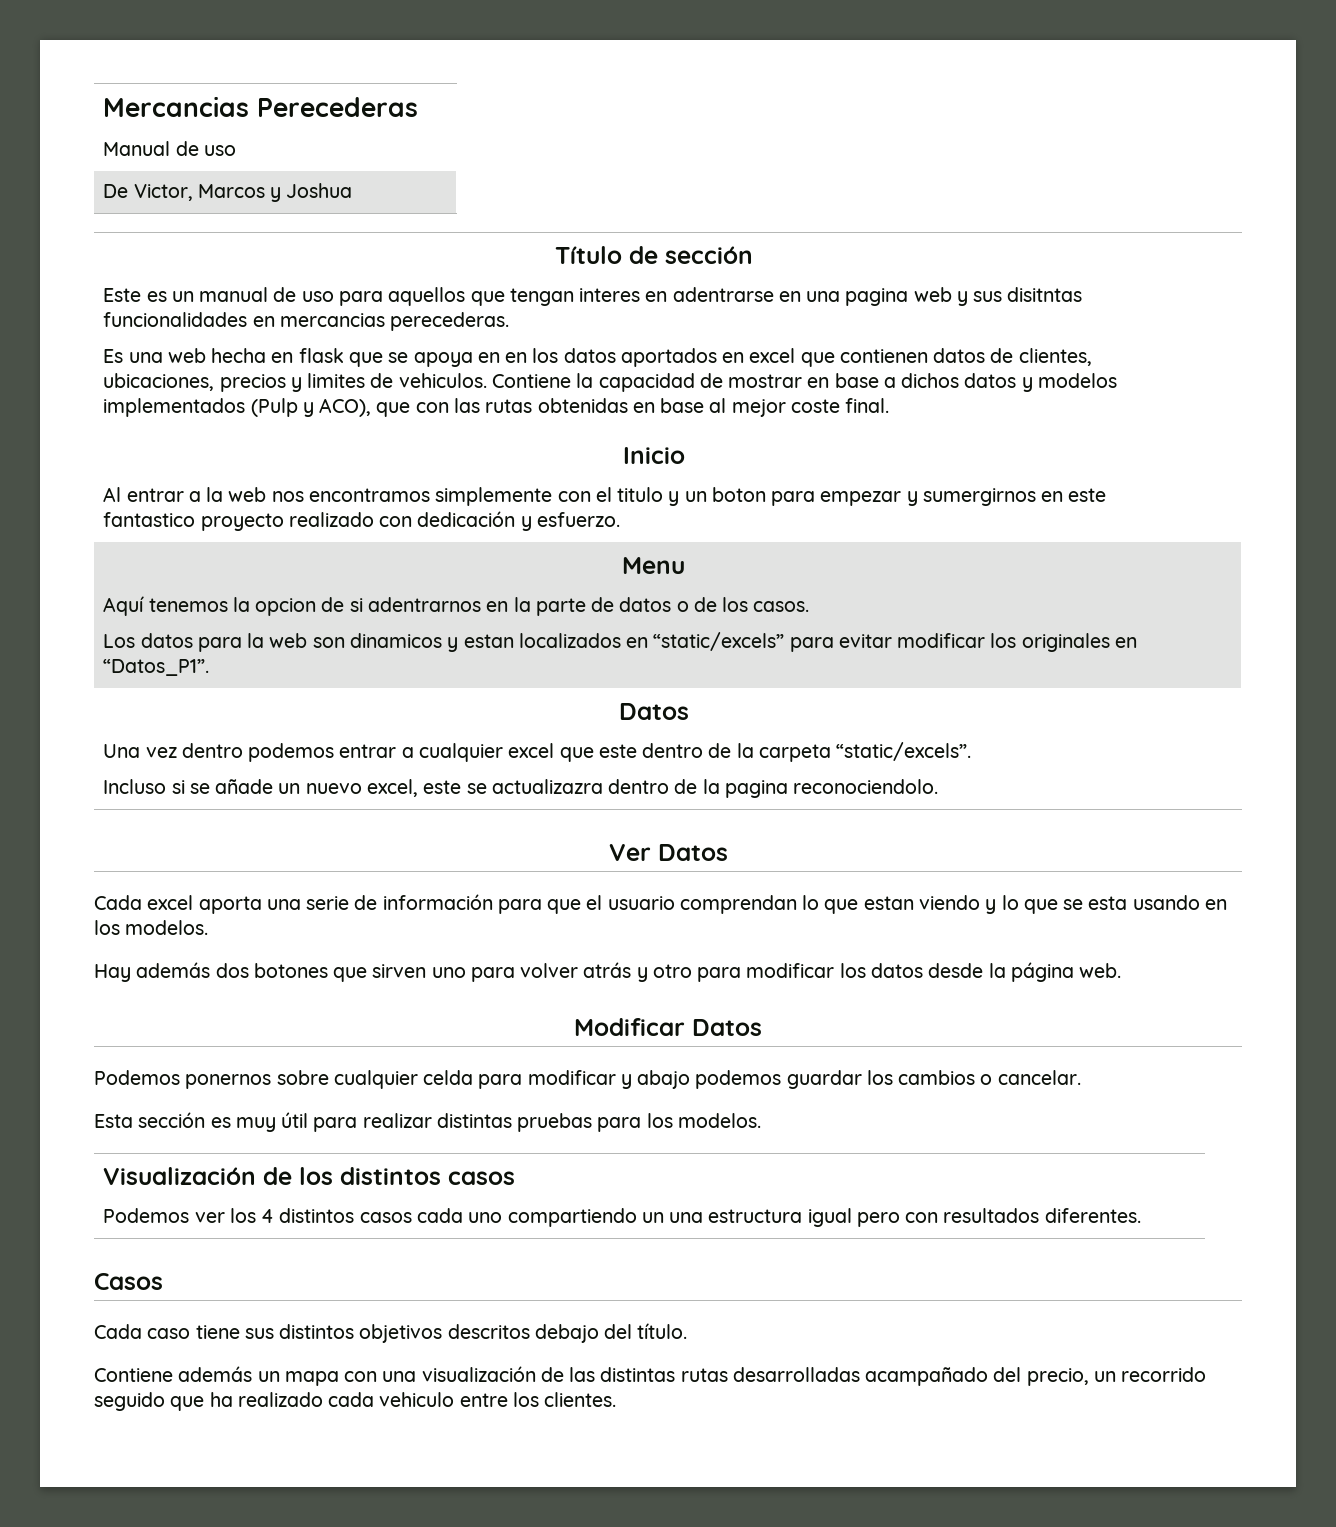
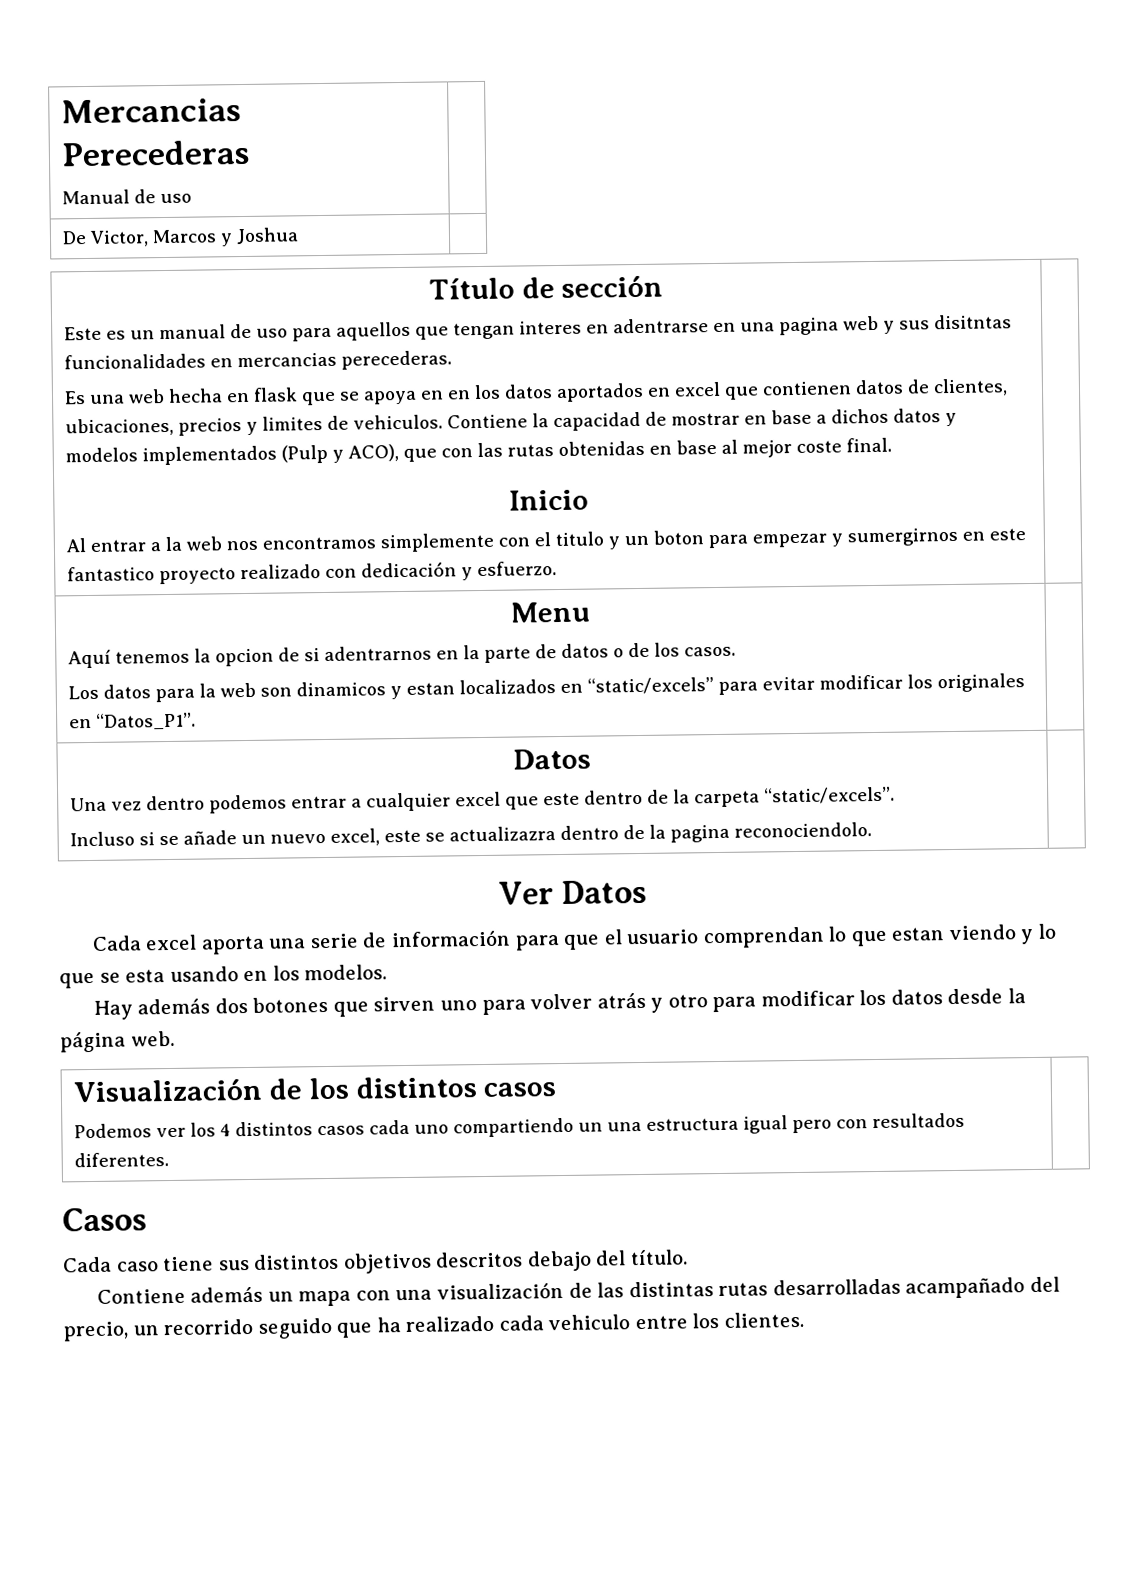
- Modificar Datos
- Podemos ponernos sobre cualquier celda para modificar y abajo podemos guardar los cambios o cancelar.
- Esta sección es muy útil para realizar distintas pruebas para los modelos.

